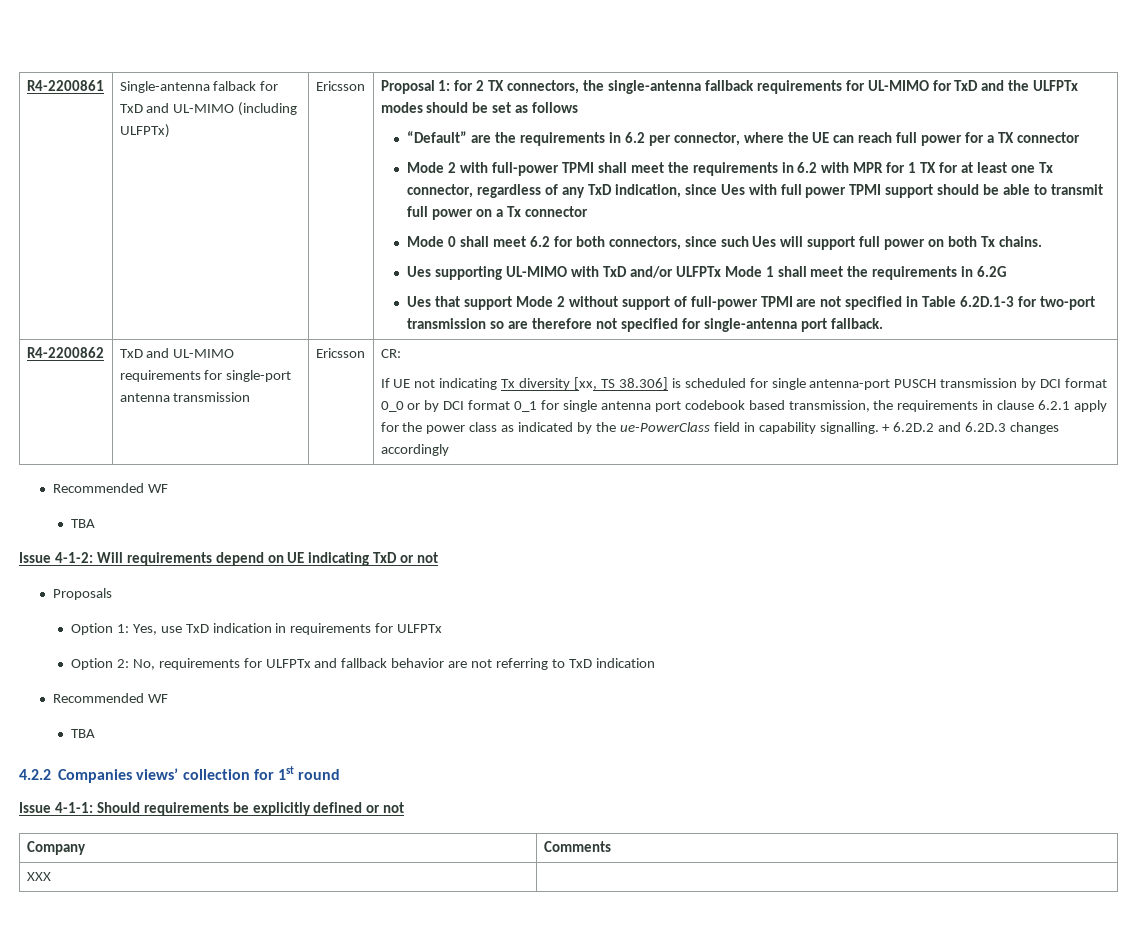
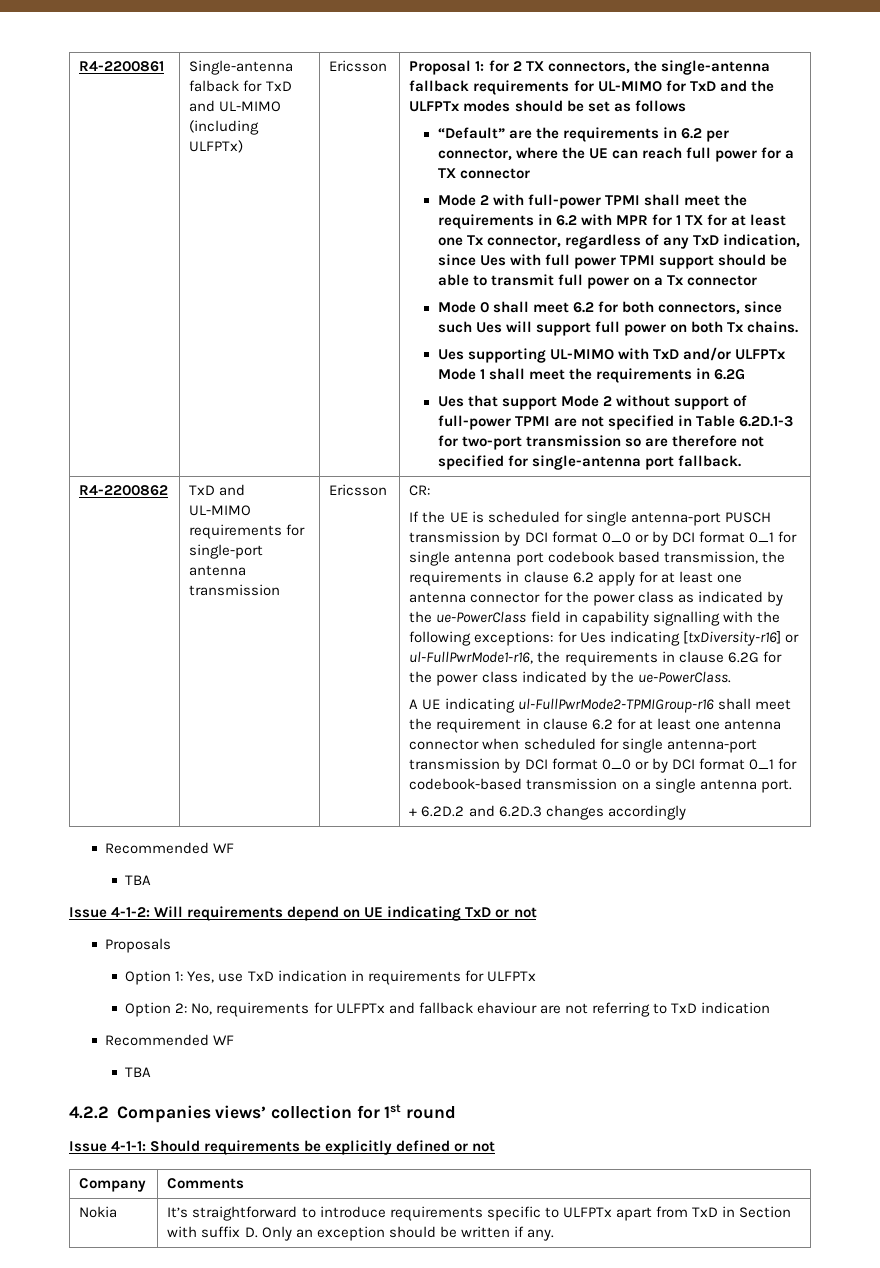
- If UE not indicating Tx diversity [xx, TS 38.306] is scheduled for single antenna-port PUSCH transmission by DCI format 0_0 or by DCI format 0_1 for single antenna port codebook based transmission, the requirements in clause 6.2.1 apply for the power class as indicated by the ue-PowerClass field in capability signalling. + 6.2D.2 and 6.2D.3 changes accordingly
+ If the UE is scheduled for single antenna-port PUSCH transmission by DCI format 0_0 or by DCI format 0_1 for single antenna port codebook based transmission, the requirements in clause 6.2 apply for at least one antenna connector for the power class as indicated by the ue-PowerClass field in capability signalling with the following exceptions: for Ues indicating [txDiversity-r16] or ul-FullPwrMode1-r16, the requirements in clause 6.2G for the power class indicated by the ue-PowerClass.
+ A UE indicating ul-FullPwrMode2-TPMIGroup-r16 shall meet the requirement in clause 6.2 for at least one antenna connector when scheduled for single antenna-port transmission by DCI format 0_0 or by DCI format 0_1 for codebook-based transmission on a single antenna port.
+ + 6.2D.2 and 6.2D.3 changes accordingly
- Option 2: No, requirements for ULFPTx and fallback behavior are not referring to TxD indication
+ Option 2: No, requirements for ULFPTx and fallback ehaviour are not referring to TxD indication
- XXX |
+ Nokia | It’s straightforward to introduce requirements specific to ULFPTx apart from TxD in Section with suffix D. Only an exception should be written if any.

